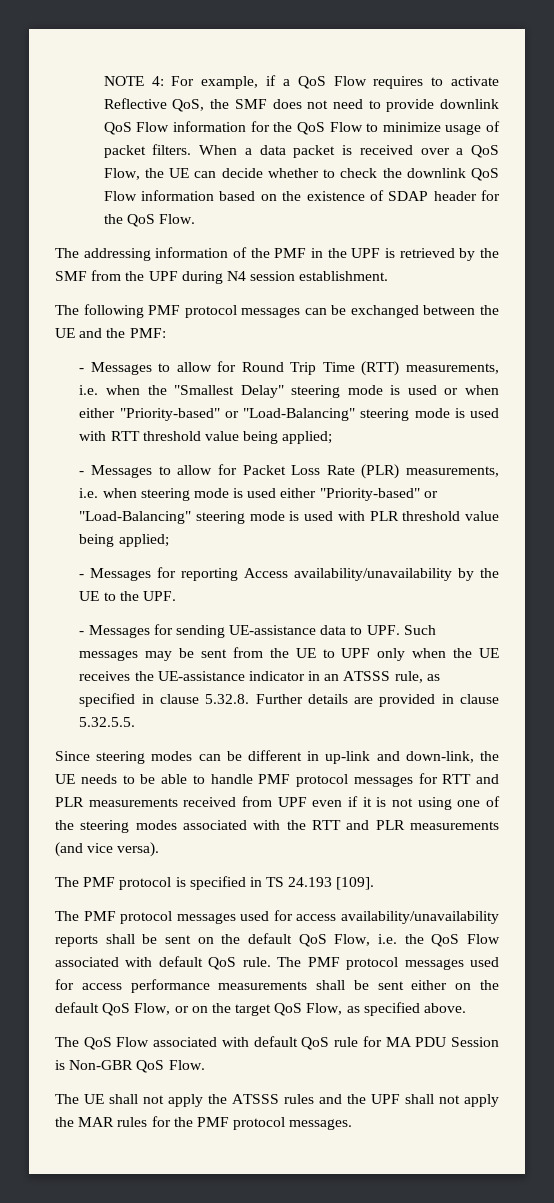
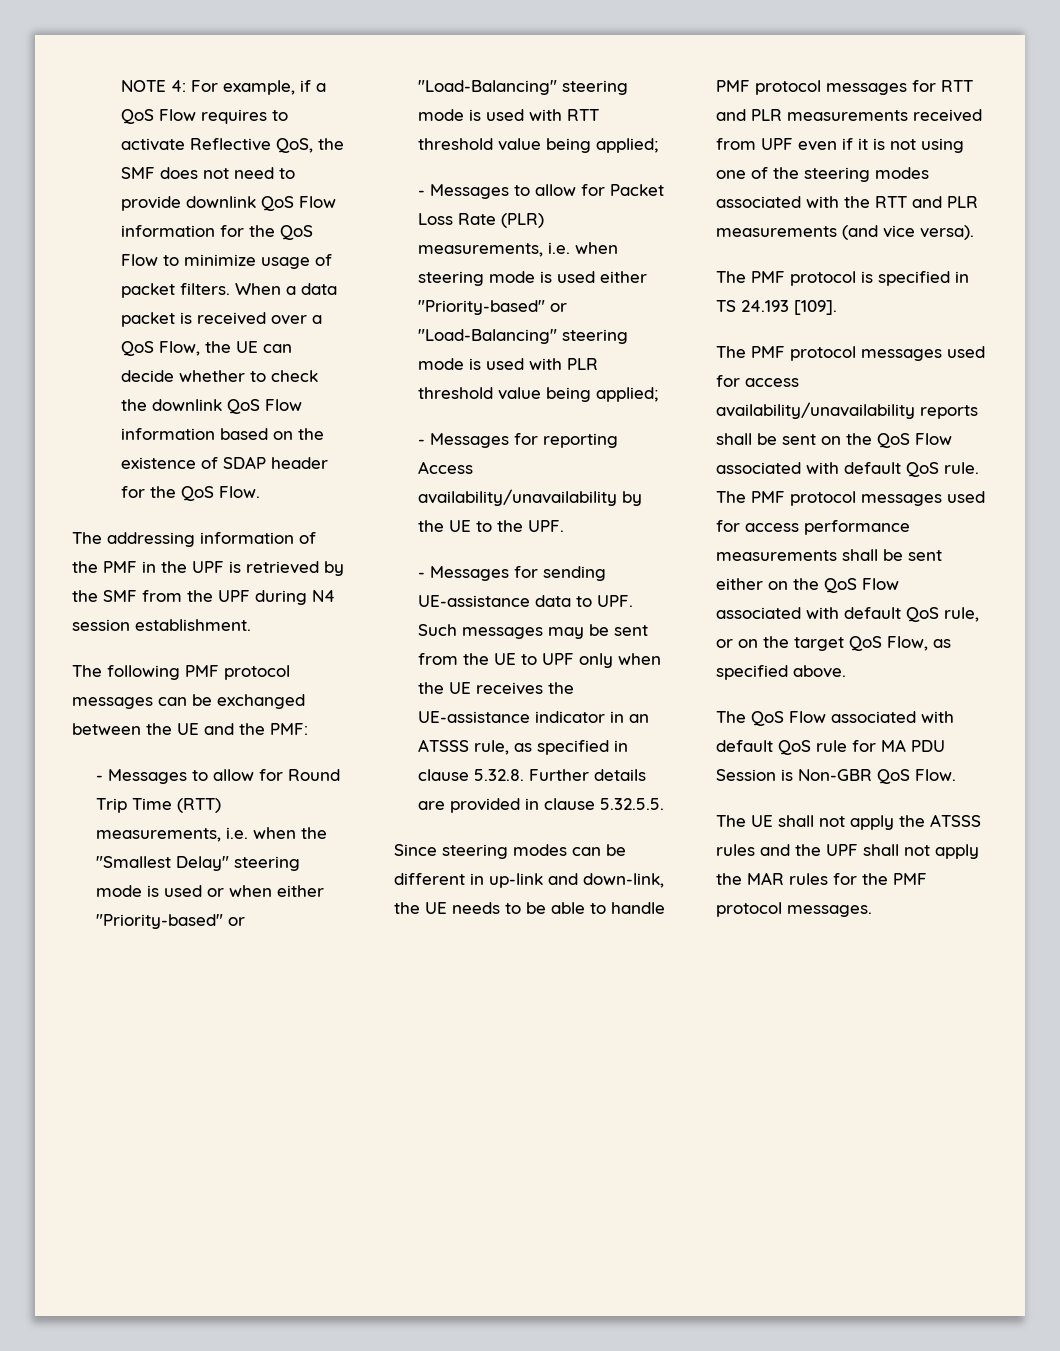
- The PMF protocol messages used for access availability/unavailability reports shall be sent on the default QoS Flow, i.e. the QoS Flow associated with default QoS rule.
+ The PMF protocol messages used for access availability/unavailability reports shall be sent on the QoS Flow associated with default QoS rule.
- The PMF protocol messages used for access performance measurements shall be sent either on the default QoS Flow, or on the target QoS Flow, as specified above.
+ The PMF protocol messages used for access performance measurements shall be sent either on the QoS Flow associated with default QoS rule, or on the target QoS Flow, as specified above.

